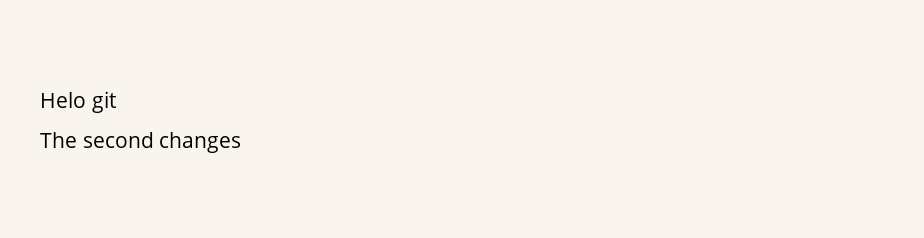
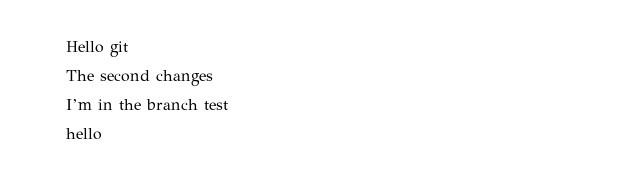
- Helo git
+ Hello git
+ I’m in the branch test
+ hello

